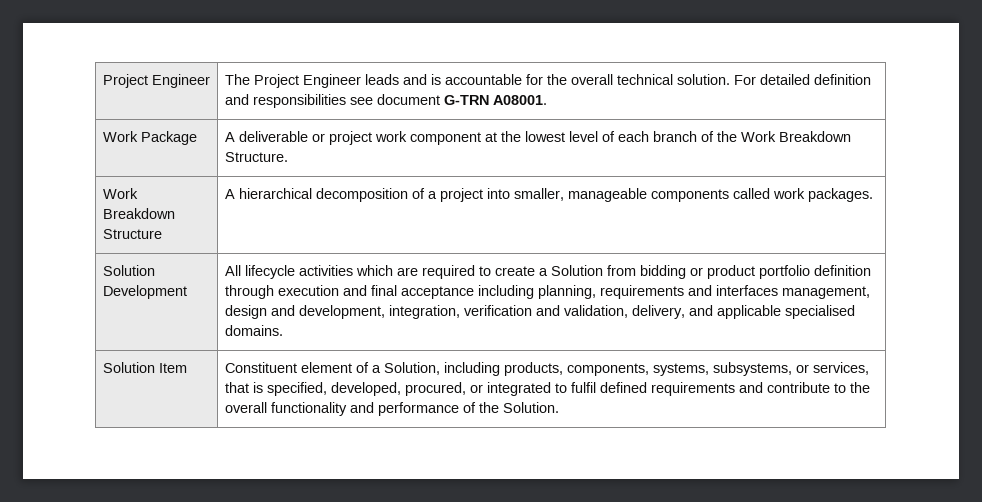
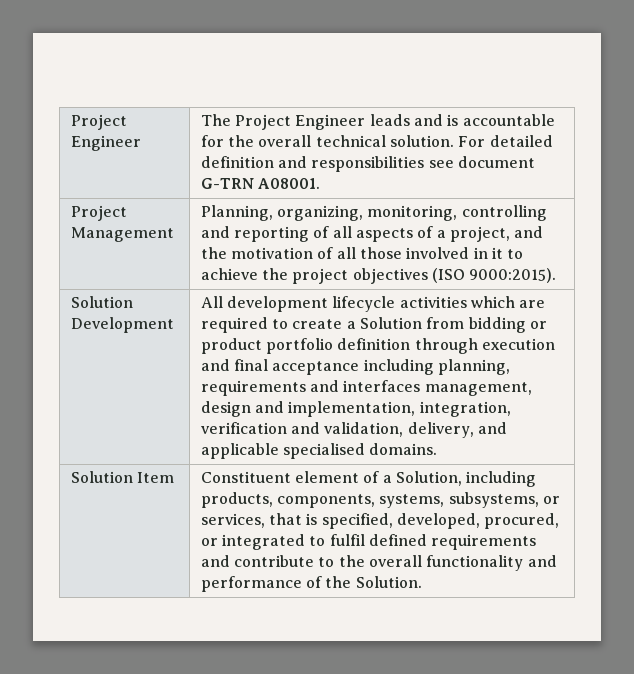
- Work Package | A deliverable or project work component at the lowest level of each branch of the Work Breakdown Structure.
- Work Breakdown Structure | A hierarchical decomposition of a project into smaller, manageable components called work packages.
+ Project Management | Planning, organizing, monitoring, controlling and reporting of all aspects of a project, and the motivation of all those involved in it to achieve the project objectives (ISO 9000:2015).
- All lifecycle activities which are required to create a Solution from bidding or product portfolio definition through execution and final acceptance including planning, requirements and interfaces management, design and development, integration, verification and validation, delivery, and applicable specialised domains.
+ All development lifecycle activities which are required to create a Solution from bidding or product portfolio definition through execution and final acceptance including planning, requirements and interfaces management, design and implementation, integration, verification and validation, delivery, and applicable specialised domains.

